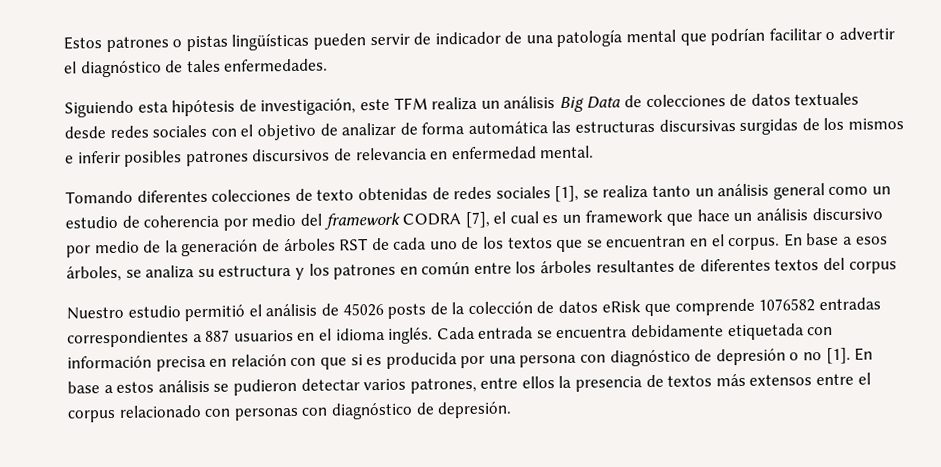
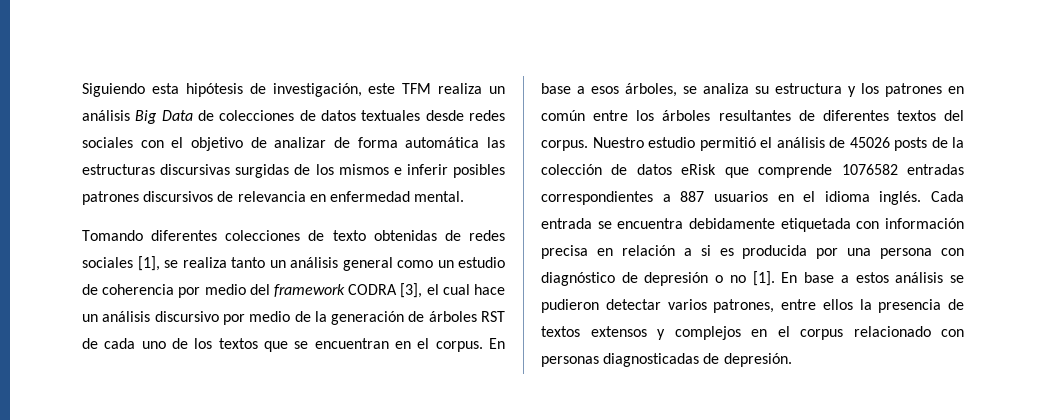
- Estos patrones o pistas lingüísticas pueden servir de indicador de una patología mental que podrían facilitar o advertir el diagnóstico de tales enfermedades.
- Tomando diferentes colecciones de texto obtenidas de redes sociales [1], se realiza tanto un análisis general como un estudio de coherencia por medio del framework CODRA [7], el cual es un framework que hace un análisis discursivo por medio de la generación de árboles RST de cada uno de los textos que se encuentran en el corpus.
+ Tomando diferentes colecciones de texto obtenidas de redes sociales [1], se realiza tanto un análisis general como un estudio de coherencia por medio del framework CODRA [3], el cual hace un análisis discursivo por medio de la generación de árboles RST de cada uno de los textos que se encuentran en el corpus.
- En base a esos árboles, se analiza su estructura y los patrones en común entre los árboles resultantes de diferentes textos del corpus
- Nuestro estudio permitió el análisis de 45026 posts de la colección de datos eRisk que comprende 1076582 entradas correspondientes a 887 usuarios en el idioma inglés.
+ En base a esos árboles, se analiza su estructura y los patrones en común entre los árboles resultantes de diferentes textos del corpus. Nuestro estudio permitió el análisis de 45026 posts de la colección de datos eRisk que comprende 1076582 entradas correspondientes a 887 usuarios en el idioma inglés.
- Cada entrada se encuentra debidamente etiquetada con información precisa en relación con que si es producida por una persona con diagnóstico de depresión o no [1].
+ Cada entrada se encuentra debidamente etiquetada con información precisa en relación a si es producida por una persona con diagnóstico de depresión o no [1].
- En base a estos análisis se pudieron detectar varios patrones, entre ellos la presencia de textos más extensos entre el corpus relacionado con personas con diagnóstico de depresión.
+ En base a estos análisis se pudieron detectar varios patrones, entre ellos la presencia de textos extensos y complejos en el corpus relacionado con personas diagnosticadas de depresión.

